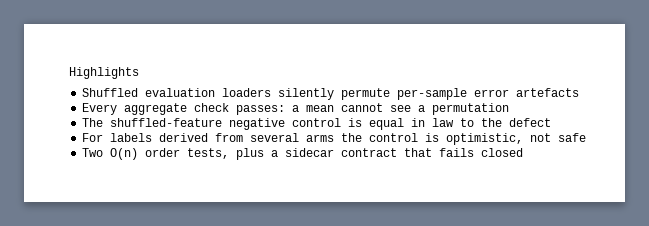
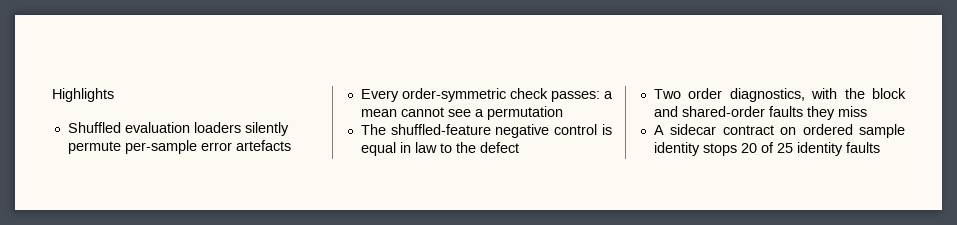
- Every aggregate check passes: a mean cannot see a permutation
+ Every order-symmetric check passes: a mean cannot see a permutation
- For labels derived from several arms the control is optimistic, not safe
- Two O(n) order tests, plus a sidecar contract that fails closed
+ Two order diagnostics, with the block and shared-order faults they miss
+ A sidecar contract on ordered sample identity stops 20 of 25 identity faults

